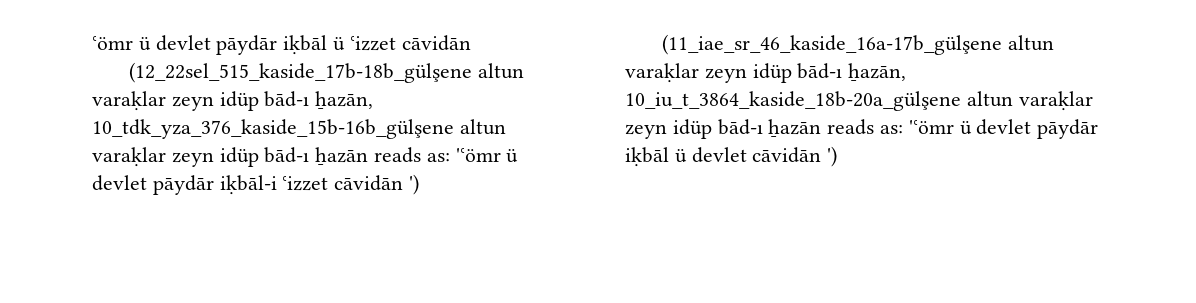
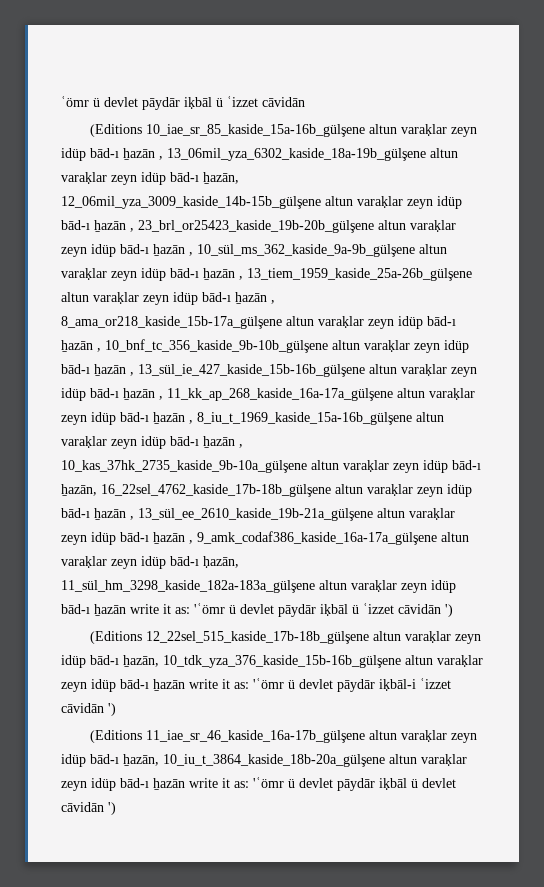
- (12_22sel_515_kaside_17b-18b_gülşene altun varaḳlar zeyn idüp bād-ı ẖazān, 10_tdk_yza_376_kaside_15b-16b_gülşene altun varaḳlar zeyn idüp bād-ı ẖazān reads as: 'ʿömr ü devlet pāydār iḳbāl-i ʿizzet cāvidān ')
+ (Editions 10_iae_sr_85_kaside_15a-16b_gülşene altun varaḳlar zeyn idüp bād-ı ẖazān , 13_06mil_yza_6302_kaside_18a-19b_gülşene altun varaḳlar zeyn idüp bād-ı ẖazān, 12_06mil_yza_3009_kaside_14b-15b_gülşene altun varaḳlar zeyn idüp bād-ı ẖazān , 23_brl_or25423_kaside_19b-20b_gülşene altun varaḳlar zeyn idüp bād-ı ẖazān , 10_sül_ms_362_kaside_9a-9b_gülşene altun varaḳlar zeyn idüp bād-ı ẖazān , 13_tiem_1959_kaside_25a-26b_gülşene altun varaḳlar zeyn idüp bād-ı ẖazān , 8_ama_or218_kaside_15b-17a_gülşene altun varaḳlar zeyn idüp bād-ı ẖazān , 10_bnf_tc_356_kaside_9b-10b_gülşene altun varaḳlar zeyn idüp bād-ı ẖazān , 13_sül_ie_427_kaside_15b-16b_gülşene altun varaḳlar zeyn idüp bād-ı ẖazān , 11_kk_ap_268_kaside_16a-17a_gülşene altun varaḳlar zeyn idüp bād-ı ẖazān , 8_iu_t_1969_kaside_15a-16b_gülşene altun varaḳlar zeyn idüp bād-ı ẖazān , 10_kas_37hk_2735_kaside_9b-10a_gülşene altun varaḳlar zeyn idüp bād-ı ẖazān, 16_22sel_4762_kaside_17b-18b_gülşene altun varaḳlar zeyn idüp bād-ı ẖazān , 13_sül_ee_2610_kaside_19b-21a_gülşene altun varaḳlar zeyn idüp bād-ı ẖazān , 9_amk_codaf386_kaside_16a-17a_gülşene altun varaḳlar zeyn idüp bād-ı ḥazān, 11_sül_hm_3298_kaside_182a-183a_gülşene altun varaḳlar zeyn idüp bād-ı ẖazān write it as: 'ʿömr ü devlet pāydār iḳbāl ü ʿizzet cāvidān ')
+ (Editions 12_22sel_515_kaside_17b-18b_gülşene altun varaḳlar zeyn idüp bād-ı ẖazān, 10_tdk_yza_376_kaside_15b-16b_gülşene altun varaḳlar zeyn idüp bād-ı ẖazān write it as: 'ʿömr ü devlet pāydār iḳbāl-i ʿizzet cāvidān ')
- (11_iae_sr_46_kaside_16a-17b_gülşene altun varaḳlar zeyn idüp bād-ı ẖazān, 10_iu_t_3864_kaside_18b-20a_gülşene altun varaḳlar zeyn idüp bād-ı ẖazān reads as: 'ʿömr ü devlet pāydār iḳbāl ü devlet cāvidān ')
+ (Editions 11_iae_sr_46_kaside_16a-17b_gülşene altun varaḳlar zeyn idüp bād-ı ẖazān, 10_iu_t_3864_kaside_18b-20a_gülşene altun varaḳlar zeyn idüp bād-ı ẖazān write it as: 'ʿömr ü devlet pāydār iḳbāl ü devlet cāvidān ')

